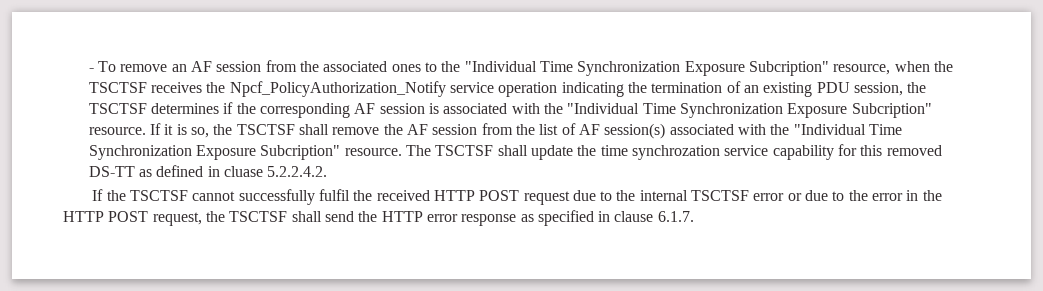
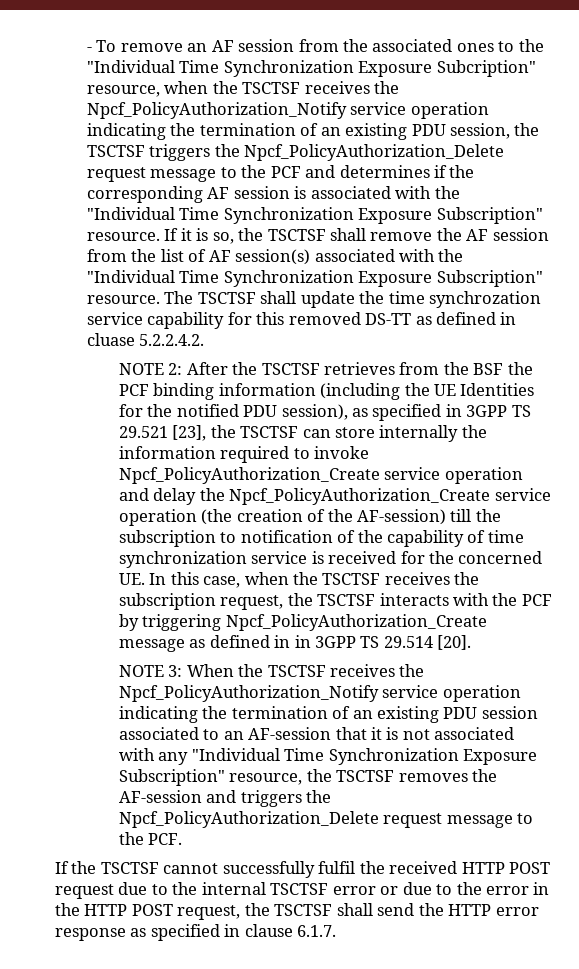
- - To remove an AF session from the associated ones to the "Individual Time Synchronization Exposure Subcription" resource, when the TSCTSF receives the Npcf_PolicyAuthorization_Notify service operation indicating the termination of an existing PDU session, the TSCTSF determines if the corresponding AF session is associated with the "Individual Time Synchronization Exposure Subcription" resource.
+ - To remove an AF session from the associated ones to the "Individual Time Synchronization Exposure Subcription" resource, when the TSCTSF receives the Npcf_PolicyAuthorization_Notify service operation indicating the termination of an existing PDU session, the TSCTSF triggers the Npcf_PolicyAuthorization_Delete request message to the PCF and determines if the corresponding AF session is associated with the "Individual Time Synchronization Exposure Subscription" resource.
- If it is so, the TSCTSF shall remove the AF session from the list of AF session(s) associated with the "Individual Time Synchronization Exposure Subcription" resource.
+ If it is so, the TSCTSF shall remove the AF session from the list of AF session(s) associated with the "Individual Time Synchronization Exposure Subscription" resource.
+ NOTE 2: After the TSCTSF retrieves from the BSF the PCF binding information (including the UE Identities for the notified PDU session), as specified in 3GPP TS 29.521 [23], the TSCTSF can store internally the information required to invoke Npcf_PolicyAuthorization_Create service operation and delay the Npcf_PolicyAuthorization_Create service operation (the creation of the AF-session) till the subscription to notification of the capability of time synchronization service is received for the concerned UE. In this case, when the TSCTSF receives the subscription request, the TSCTSF interacts with the PCF by triggering Npcf_PolicyAuthorization_Create message as defined in in 3GPP TS 29.514 [20].
+ NOTE 3: When the TSCTSF receives the Npcf_PolicyAuthorization_Notify service operation indicating the termination of an existing PDU session associated to an AF-session that it is not associated with any "Individual Time Synchronization Exposure Subscription" resource, the TSCTSF removes the AF-session and triggers the Npcf_PolicyAuthorization_Delete request message to the PCF.

